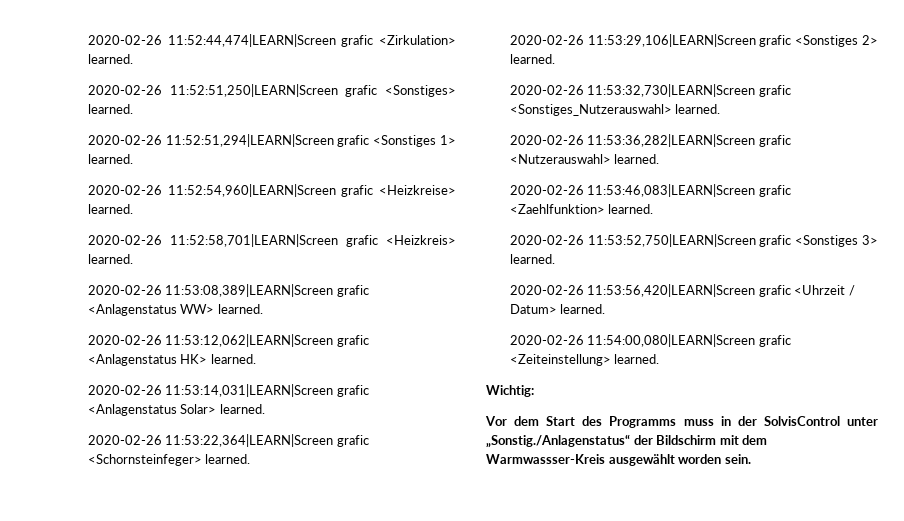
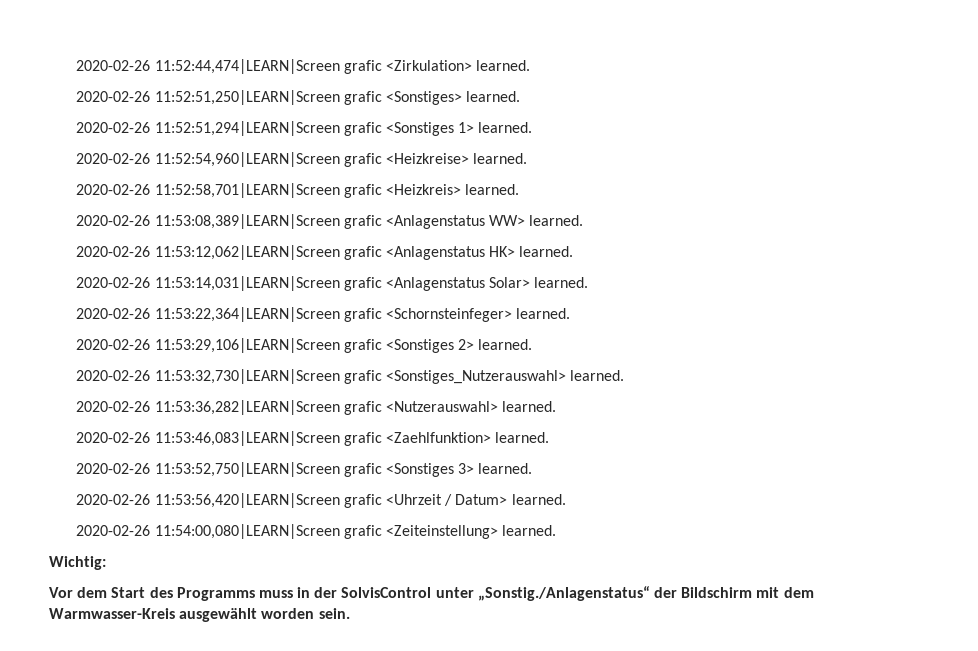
- Vor dem Start des Programms muss in der SolvisControl unter „Sonstig./Anlagenstatus“ der Bildschirm mit dem Warmwassser-Kreis ausgewählt worden sein.
+ Vor dem Start des Programms muss in der SolvisControl unter „Sonstig./Anlagenstatus“ der Bildschirm mit dem Warmwasser-Kreis ausgewählt worden sein.

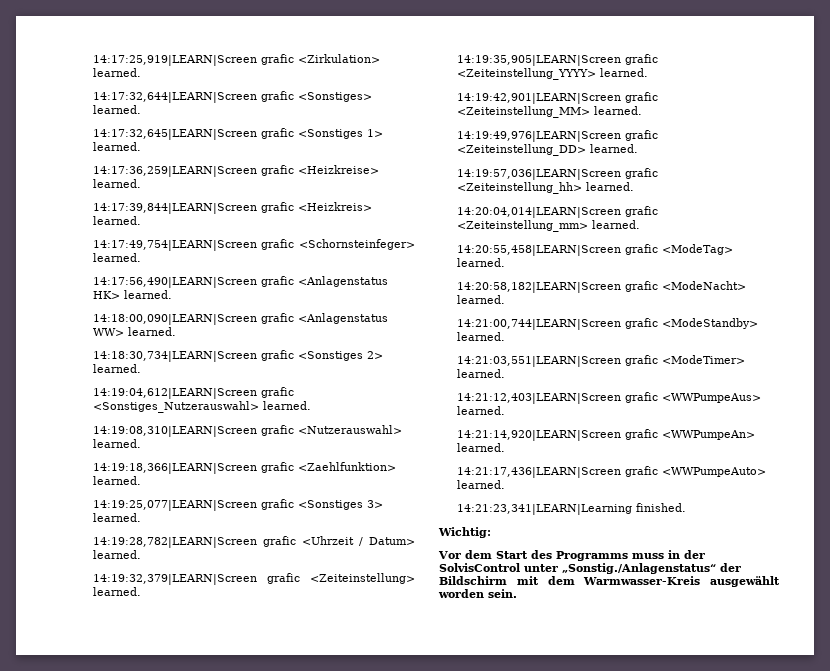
- 2020-02-26 11:52:44,474|LEARN|Screen grafic <Zirkulation> learned.
+ 14:17:25,919|LEARN|Screen grafic <Zirkulation> learned.
- 2020-02-26 11:52:51,250|LEARN|Screen grafic <Sonstiges> learned.
+ 14:17:32,644|LEARN|Screen grafic <Sonstiges> learned.
- 2020-02-26 11:52:51,294|LEARN|Screen grafic <Sonstiges 1> learned.
+ 14:17:32,645|LEARN|Screen grafic <Sonstiges 1> learned.
- 2020-02-26 11:52:54,960|LEARN|Screen grafic <Heizkreise> learned.
+ 14:17:36,259|LEARN|Screen grafic <Heizkreise> learned.
- 2020-02-26 11:52:58,701|LEARN|Screen grafic <Heizkreis> learned.
+ 14:17:39,844|LEARN|Screen grafic <Heizkreis> learned.
- 2020-02-26 11:53:08,389|LEARN|Screen grafic <Anlagenstatus WW> learned.
- 2020-02-26 11:53:12,062|LEARN|Screen grafic <Anlagenstatus HK> learned.
- 2020-02-26 11:53:14,031|LEARN|Screen grafic <Anlagenstatus Solar> learned.
- 2020-02-26 11:53:22,364|LEARN|Screen grafic <Schornsteinfeger> learned.
- 2020-02-26 11:53:29,106|LEARN|Screen grafic <Sonstiges 2> learned.
+ 14:17:49,754|LEARN|Screen grafic <Schornsteinfeger> learned.
+ 14:17:56,490|LEARN|Screen grafic <Anlagenstatus HK> learned.
+ 14:18:00,090|LEARN|Screen grafic <Anlagenstatus WW> learned.
+ 14:18:30,734|LEARN|Screen grafic <Sonstiges 2> learned.
- 2020-02-26 11:53:32,730|LEARN|Screen grafic <Sonstiges_Nutzerauswahl> learned.
+ 14:19:04,612|LEARN|Screen grafic <Sonstiges_Nutzerauswahl> learned.
- 2020-02-26 11:53:36,282|LEARN|Screen grafic <Nutzerauswahl> learned.
+ 14:19:08,310|LEARN|Screen grafic <Nutzerauswahl> learned.
- 2020-02-26 11:53:46,083|LEARN|Screen grafic <Zaehlfunktion> learned.
+ 14:19:18,366|LEARN|Screen grafic <Zaehlfunktion> learned.
- 2020-02-26 11:53:52,750|LEARN|Screen grafic <Sonstiges 3> learned.
+ 14:19:25,077|LEARN|Screen grafic <Sonstiges 3> learned.
- 2020-02-26 11:53:56,420|LEARN|Screen grafic <Uhrzeit / Datum> learned.
+ 14:19:28,782|LEARN|Screen grafic <Uhrzeit / Datum> learned.
- 2020-02-26 11:54:00,080|LEARN|Screen grafic <Zeiteinstellung> learned.
+ 14:19:32,379|LEARN|Screen grafic <Zeiteinstellung> learned.
+ 14:19:35,905|LEARN|Screen grafic <Zeiteinstellung_YYYY> learned.
+ 14:19:42,901|LEARN|Screen grafic <Zeiteinstellung_MM> learned.
+ 14:19:49,976|LEARN|Screen grafic <Zeiteinstellung_DD> learned.
+ 14:19:57,036|LEARN|Screen grafic <Zeiteinstellung_hh> learned.
+ 14:20:04,014|LEARN|Screen grafic <Zeiteinstellung_mm> learned.
+ 14:20:55,458|LEARN|Screen grafic <ModeTag> learned.
+ 14:20:58,182|LEARN|Screen grafic <ModeNacht> learned.
+ 14:21:00,744|LEARN|Screen grafic <ModeStandby> learned.
+ 14:21:03,551|LEARN|Screen grafic <ModeTimer> learned.
+ 14:21:12,403|LEARN|Screen grafic <WWPumpeAus> learned.
+ 14:21:14,920|LEARN|Screen grafic <WWPumpeAn> learned.
+ 14:21:17,436|LEARN|Screen grafic <WWPumpeAuto> learned.
+ 14:21:23,341|LEARN|Learning finished.

